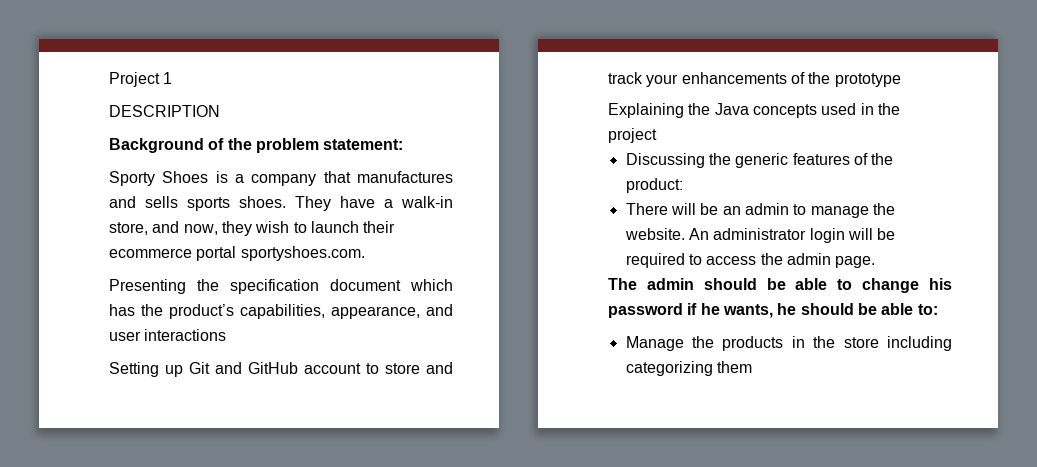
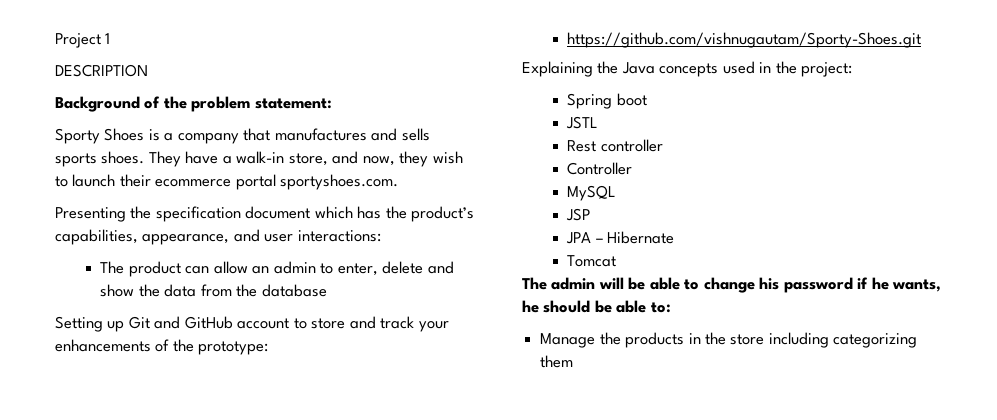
- Presenting the specification document which has the product’s capabilities, appearance, and user interactions
+ Presenting the specification document which has the product’s capabilities, appearance, and user interactions:
+ The product can allow an admin to enter, delete and show the data from the database
- Setting up Git and GitHub account to store and track your enhancements of the prototype
+ Setting up Git and GitHub account to store and track your enhancements of the prototype:
+ https://github.com/vishnugautam/Sporty-Shoes.git
- Explaining the Java concepts used in the project
- Discussing the generic features of the product:
- There will be an admin to manage the website. An administrator login will be required to access the admin page.
+ Explaining the Java concepts used in the project:
+ Spring boot
+ JSTL
+ Rest controller
+ Controller
+ MySQL
+ JSP
+ JPA – Hibernate
+ Tomcat
- The admin should be able to change his password if he wants, he should be able to:
+ The admin will be able to change his password if he wants, he should be able to:

